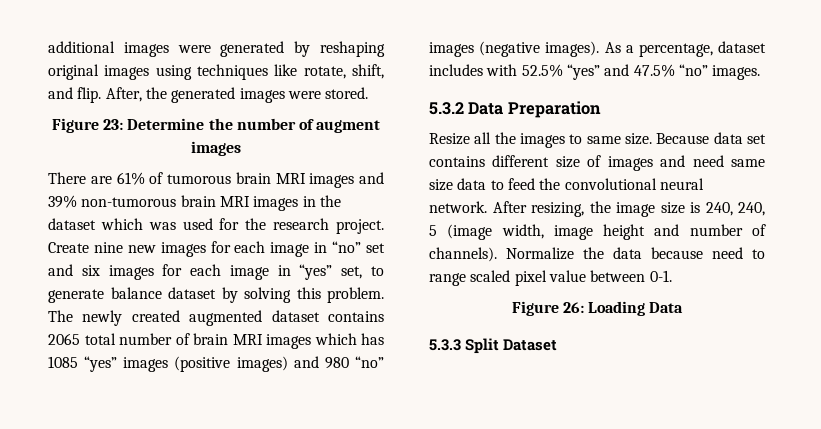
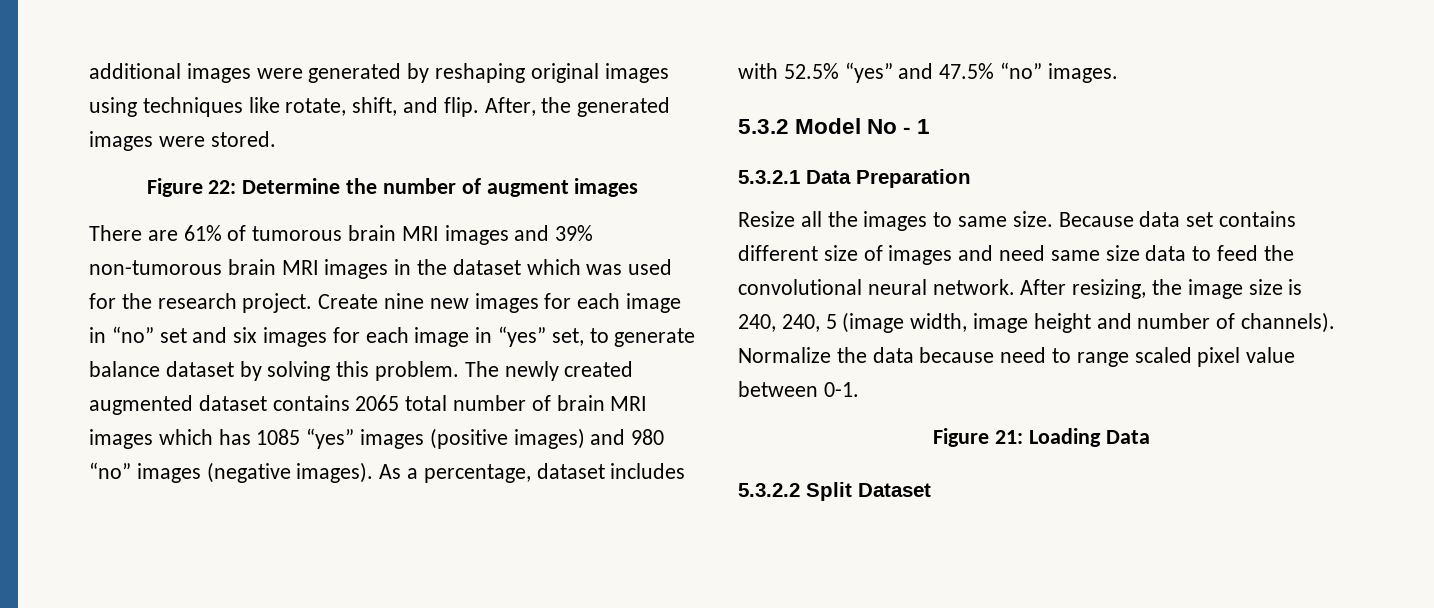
- Figure 23: Determine the number of augment images
+ Figure 22: Determine the number of augment images
- 5.3.2 Data Preparation
+ 5.3.2 Model No - 1
+ 5.3.2.1 Data Preparation
- Figure 26: Loading Data
+ Figure 21: Loading Data
- 5.3.3 Split Dataset
+ 5.3.2.2 Split Dataset

